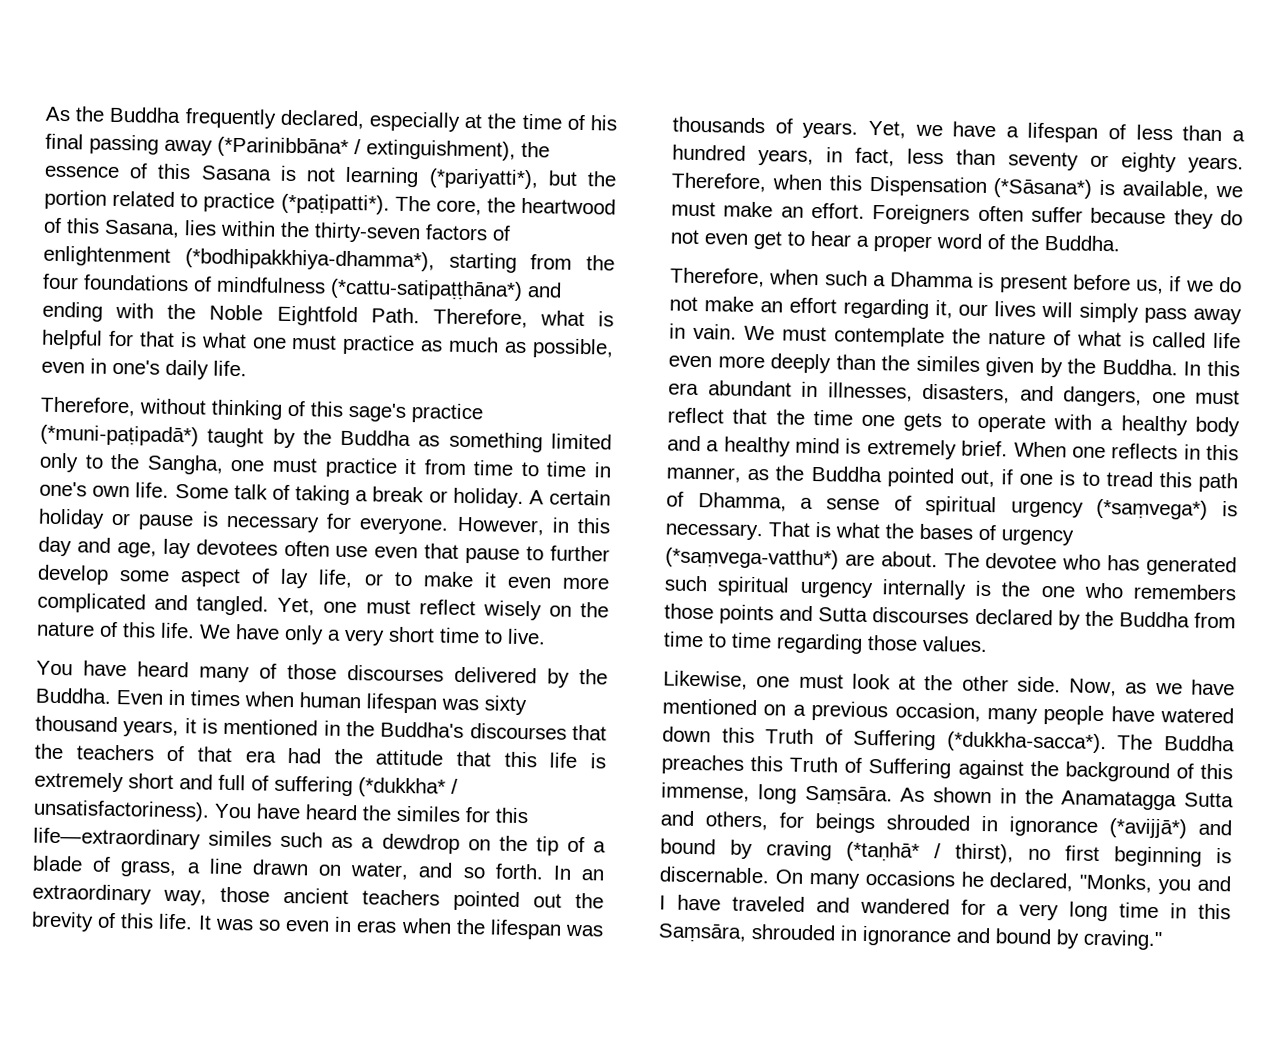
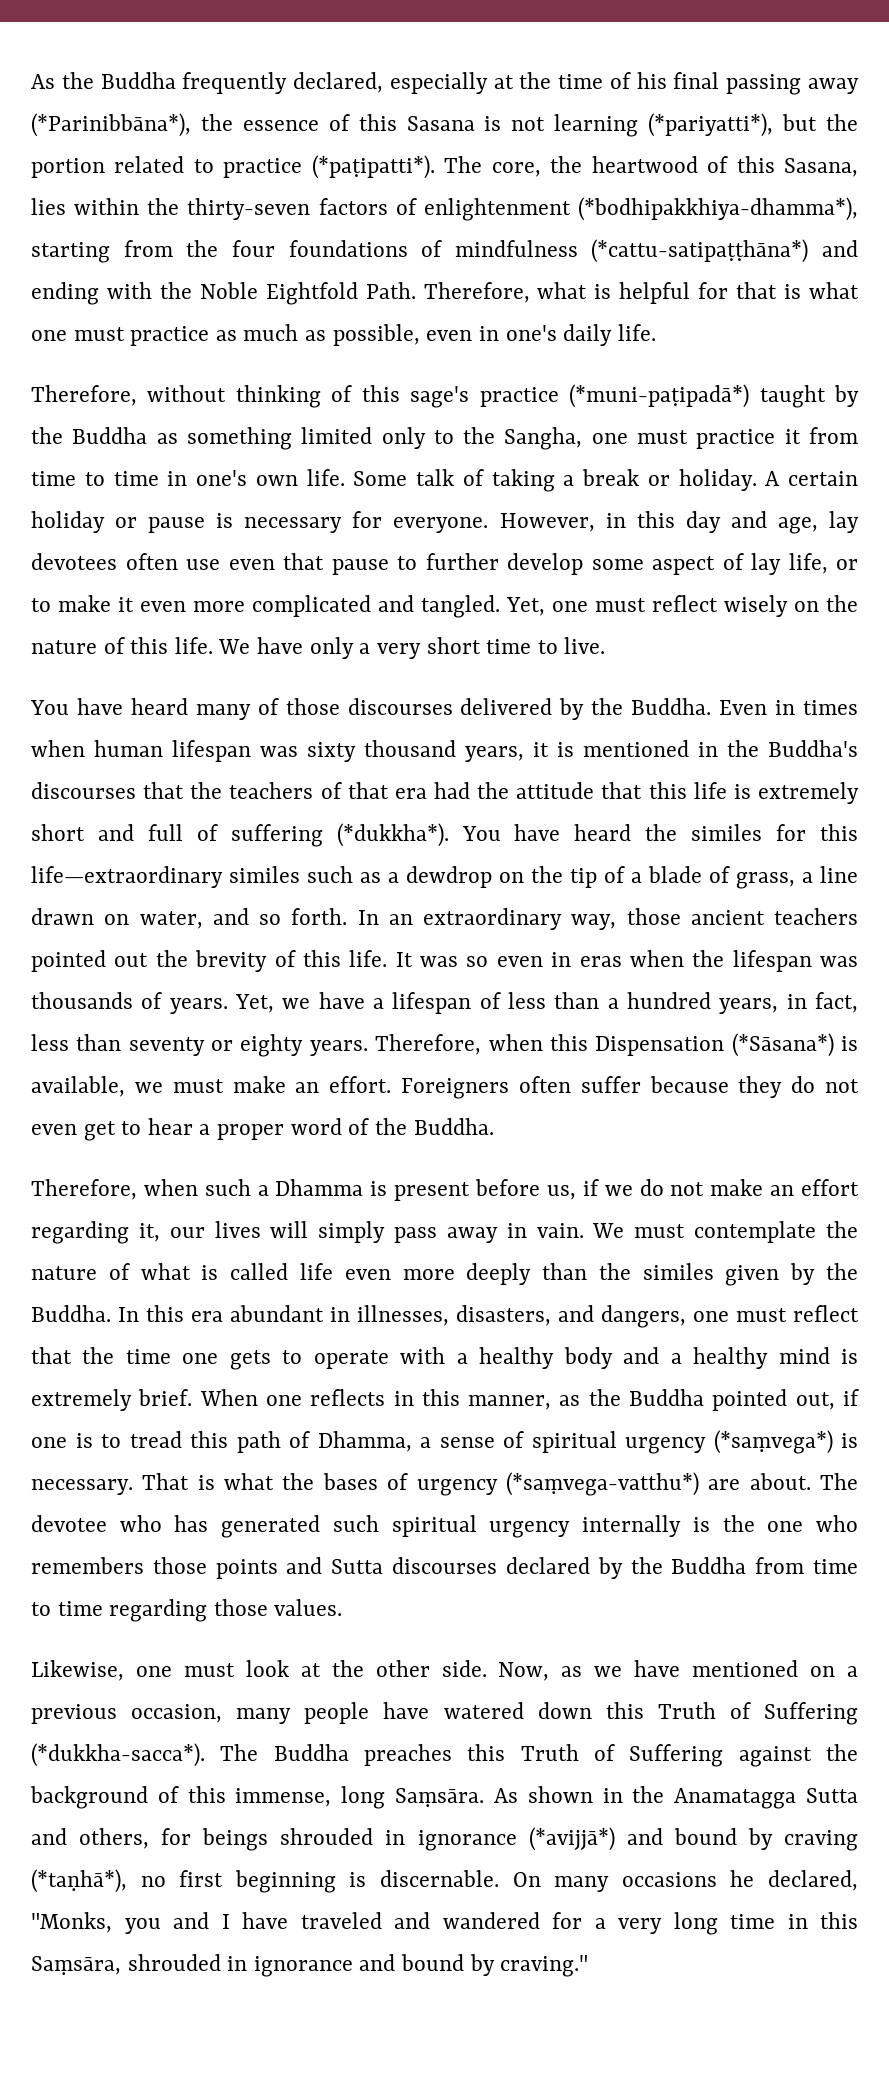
- As the Buddha frequently declared, especially at the time of his final passing away (*Parinibbāna* / extinguishment), the essence of this Sasana is not learning (*pariyatti*), but the portion related to practice (*paṭipatti*).
+ As the Buddha frequently declared, especially at the time of his final passing away (*Parinibbāna*), the essence of this Sasana is not learning (*pariyatti*), but the portion related to practice (*paṭipatti*).
- Even in times when human lifespan was sixty thousand years, it is mentioned in the Buddha's discourses that the teachers of that era had the attitude that this life is extremely short and full of suffering (*dukkha* / unsatisfactoriness).
+ Even in times when human lifespan was sixty thousand years, it is mentioned in the Buddha's discourses that the teachers of that era had the attitude that this life is extremely short and full of suffering (*dukkha*).
- As shown in the Anamatagga Sutta and others, for beings shrouded in ignorance (*avijjā*) and bound by craving (*taṇhā* / thirst), no first beginning is discernable.
+ As shown in the Anamatagga Sutta and others, for beings shrouded in ignorance (*avijjā*) and bound by craving (*taṇhā*), no first beginning is discernable.

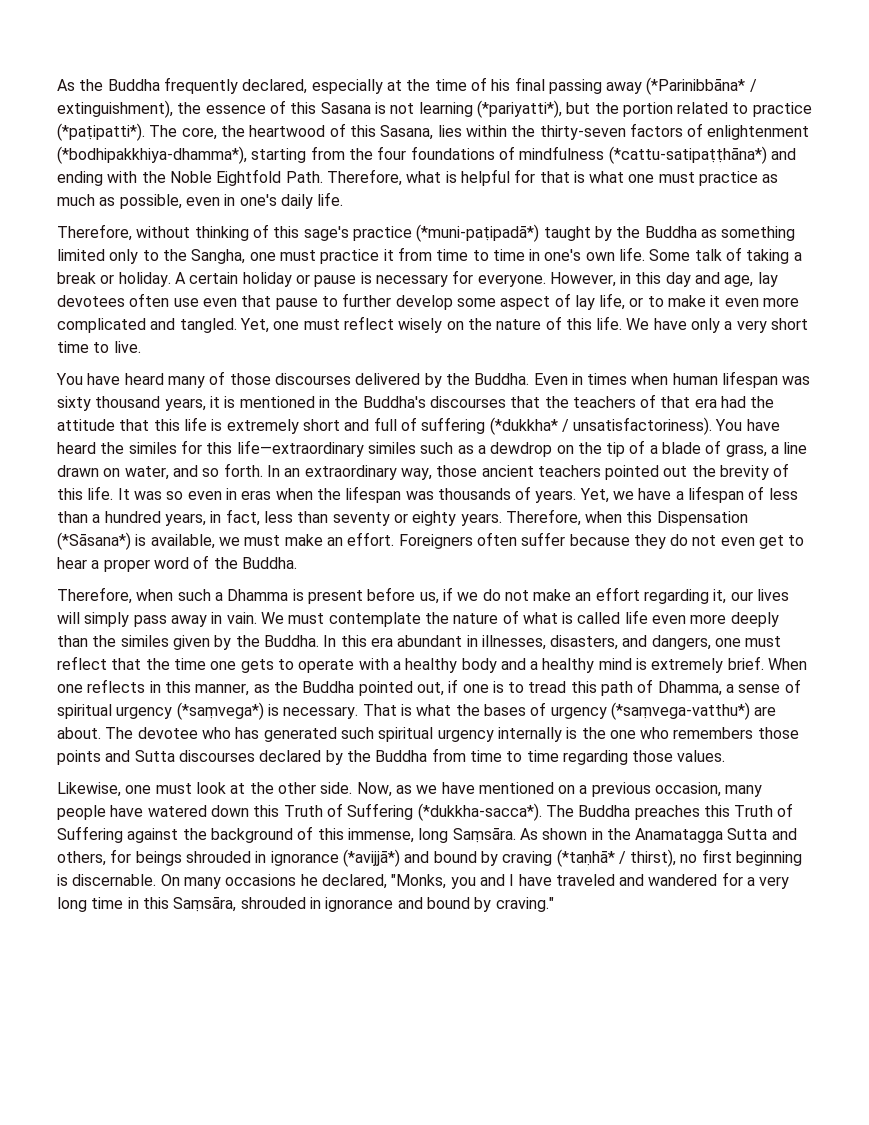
- As the Buddha frequently declared, especially at the time of his final passing away (*Parinibbāna*), the essence of this Sasana is not learning (*pariyatti*), but the portion related to practice (*paṭipatti*).
+ As the Buddha frequently declared, especially at the time of his final passing away (*Parinibbāna* / extinguishment), the essence of this Sasana is not learning (*pariyatti*), but the portion related to practice (*paṭipatti*).
- Even in times when human lifespan was sixty thousand years, it is mentioned in the Buddha's discourses that the teachers of that era had the attitude that this life is extremely short and full of suffering (*dukkha*).
+ Even in times when human lifespan was sixty thousand years, it is mentioned in the Buddha's discourses that the teachers of that era had the attitude that this life is extremely short and full of suffering (*dukkha* / unsatisfactoriness).
- As shown in the Anamatagga Sutta and others, for beings shrouded in ignorance (*avijjā*) and bound by craving (*taṇhā*), no first beginning is discernable.
+ As shown in the Anamatagga Sutta and others, for beings shrouded in ignorance (*avijjā*) and bound by craving (*taṇhā* / thirst), no first beginning is discernable.

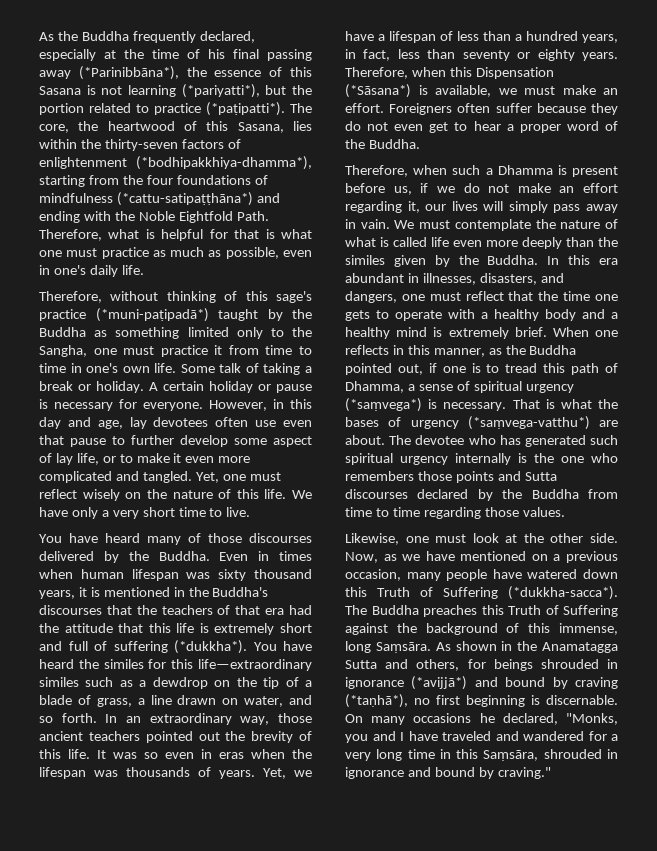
- As the Buddha frequently declared, especially at the time of his final passing away (*Parinibbāna* / extinguishment), the essence of this Sasana is not learning (*pariyatti*), but the portion related to practice (*paṭipatti*).
+ As the Buddha frequently declared, especially at the time of his final passing away (*Parinibbāna*), the essence of this Sasana is not learning (*pariyatti*), but the portion related to practice (*paṭipatti*).
- Even in times when human lifespan was sixty thousand years, it is mentioned in the Buddha's discourses that the teachers of that era had the attitude that this life is extremely short and full of suffering (*dukkha* / unsatisfactoriness).
+ Even in times when human lifespan was sixty thousand years, it is mentioned in the Buddha's discourses that the teachers of that era had the attitude that this life is extremely short and full of suffering (*dukkha*).
- As shown in the Anamatagga Sutta and others, for beings shrouded in ignorance (*avijjā*) and bound by craving (*taṇhā* / thirst), no first beginning is discernable.
+ As shown in the Anamatagga Sutta and others, for beings shrouded in ignorance (*avijjā*) and bound by craving (*taṇhā*), no first beginning is discernable.

